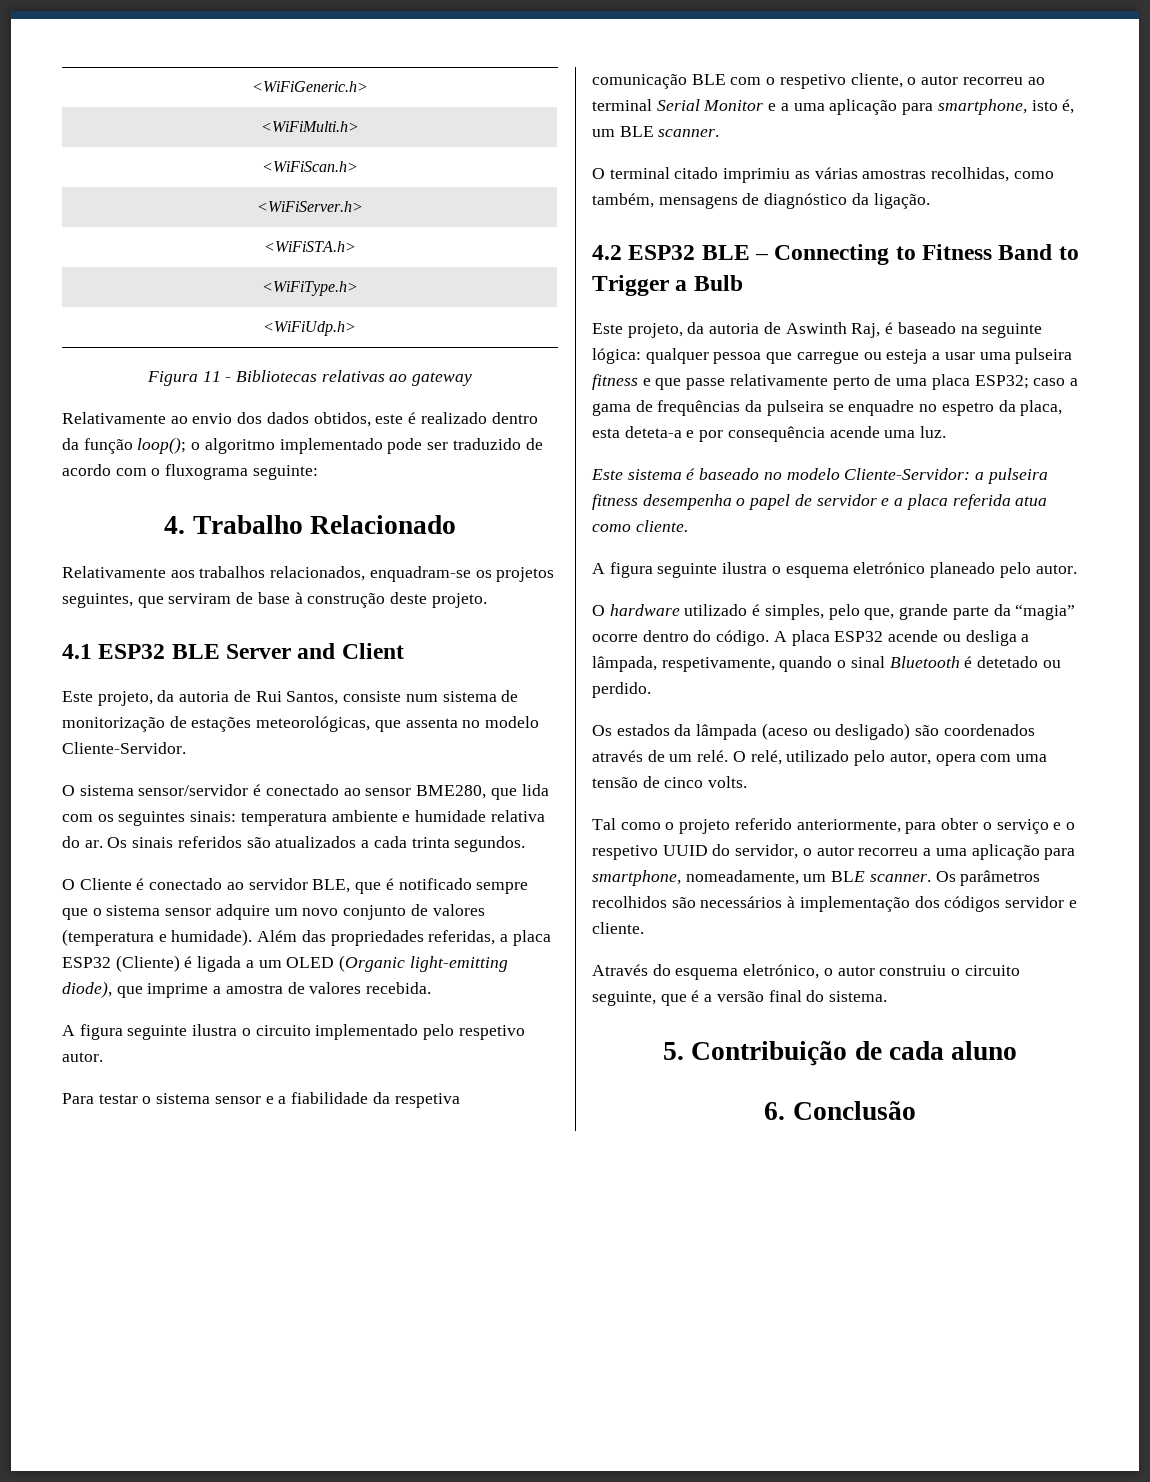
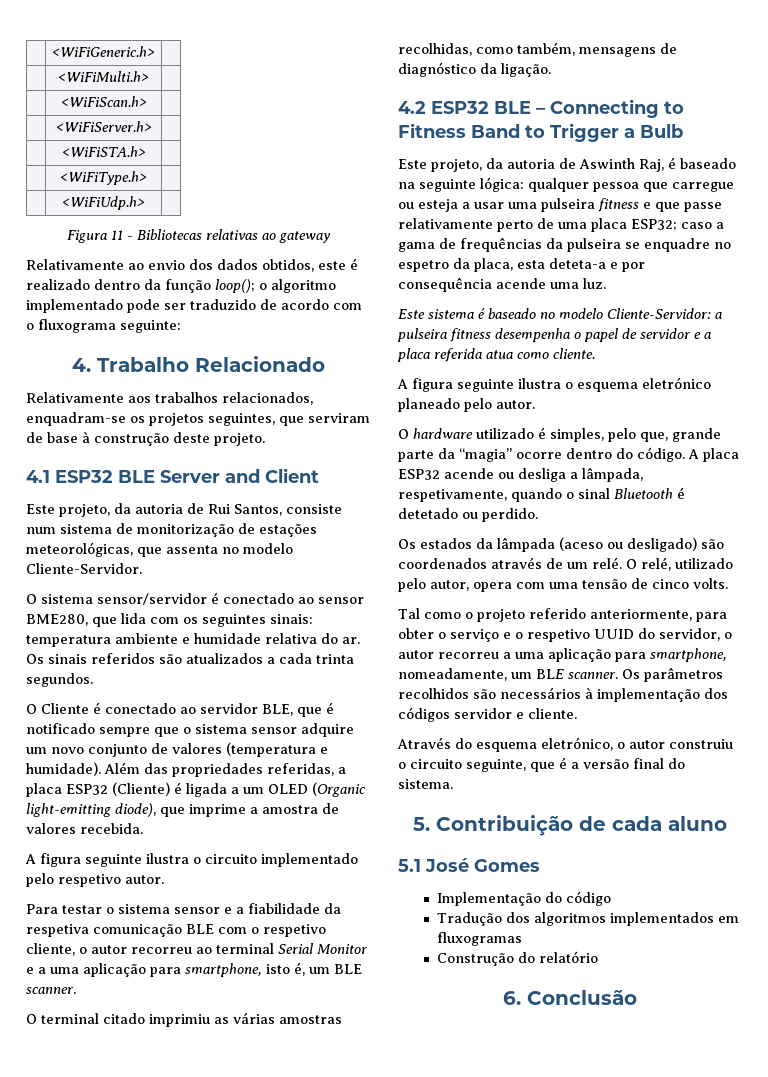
+ 5.1 José Gomes
+ Implementação do código
+ Tradução dos algoritmos implementados em fluxogramas
+ Construção do relatório

